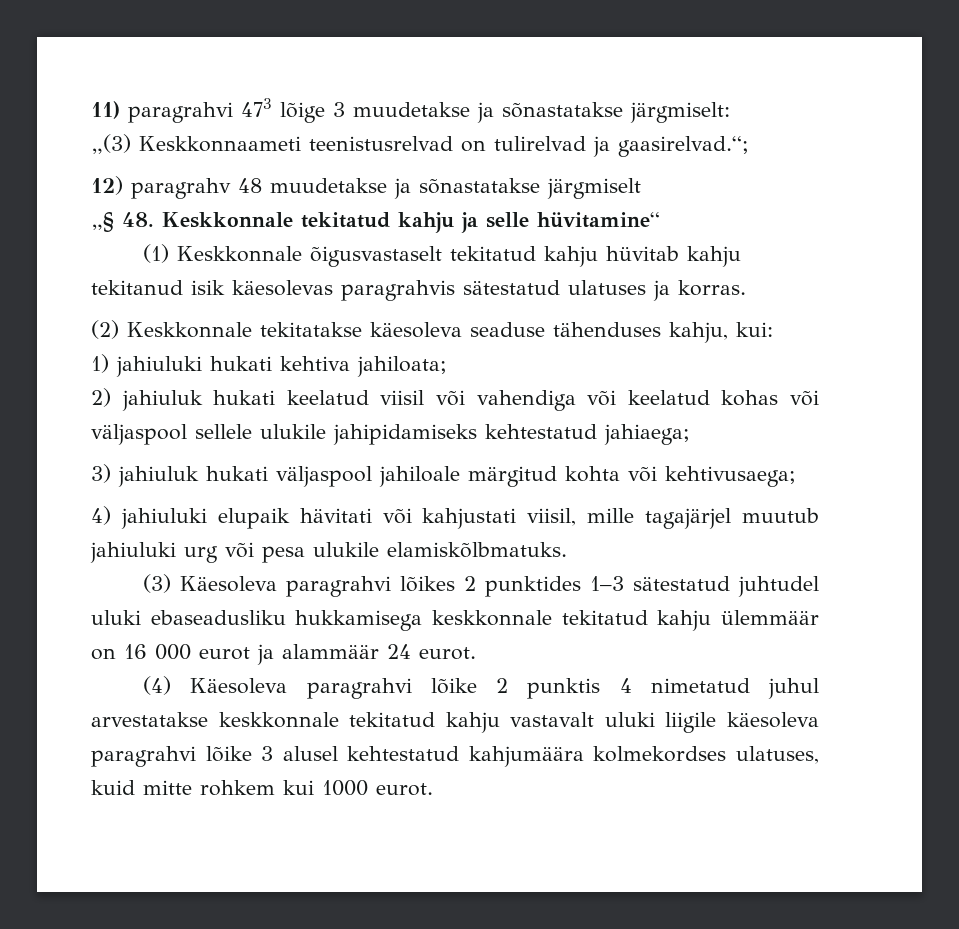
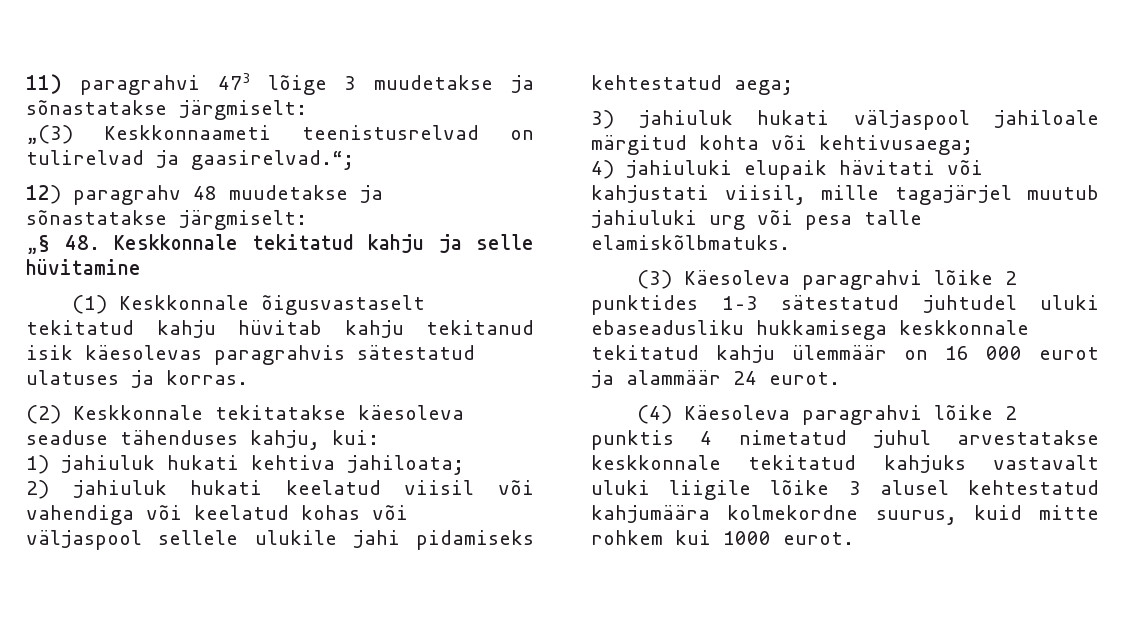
- 12) paragrahv 48 muudetakse ja sõnastatakse järgmiselt
+ 12) paragrahv 48 muudetakse ja sõnastatakse järgmiselt:
- „§ 48. Keskkonnale tekitatud kahju ja selle hüvitamine“
+ „§ 48. Keskkonnale tekitatud kahju ja selle hüvitamine
- 1) jahiuluki hukati kehtiva jahiloata;
+ 1) jahiuluk hukati kehtiva jahiloata;
- 2) jahiuluk hukati keelatud viisil või vahendiga või keelatud kohas või väljaspool sellele ulukile jahipidamiseks kehtestatud jahiaega;
+ 2) jahiuluk hukati keelatud viisil või vahendiga või keelatud kohas või väljaspool sellele ulukile jahi pidamiseks kehtestatud aega;
- 4) jahiuluki elupaik hävitati või kahjustati viisil, mille tagajärjel muutub jahiuluki urg või pesa ulukile elamiskõlbmatuks.
+ 4) jahiuluki elupaik hävitati või kahjustati viisil, mille tagajärjel muutub jahiuluki urg või pesa talle elamiskõlbmatuks.
- (3) Käesoleva paragrahvi lõikes 2 punktides 1–3 sätestatud juhtudel uluki ebaseadusliku hukkamisega keskkonnale tekitatud kahju ülemmäär on 16 000 eurot ja alammäär 24 eurot.
+ (3) Käesoleva paragrahvi lõike 2 punktides 1–3 sätestatud juhtudel uluki ebaseadusliku hukkamisega keskkonnale tekitatud kahju ülemmäär on 16 000 eurot ja alammäär 24 eurot.
- (4) Käesoleva paragrahvi lõike 2 punktis 4 nimetatud juhul arvestatakse keskkonnale tekitatud kahju vastavalt uluki liigile käesoleva paragrahvi lõike 3 alusel kehtestatud kahjumäära kolmekordses ulatuses, kuid mitte rohkem kui 1000 eurot.
+ (4) Käesoleva paragrahvi lõike 2 punktis 4 nimetatud juhul arvestatakse keskkonnale tekitatud kahjuks vastavalt uluki liigile lõike 3 alusel kehtestatud kahjumäära kolmekordne suurus, kuid mitte rohkem kui 1000 eurot.

